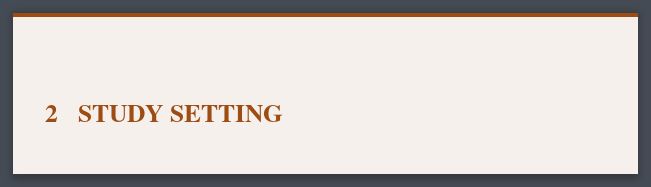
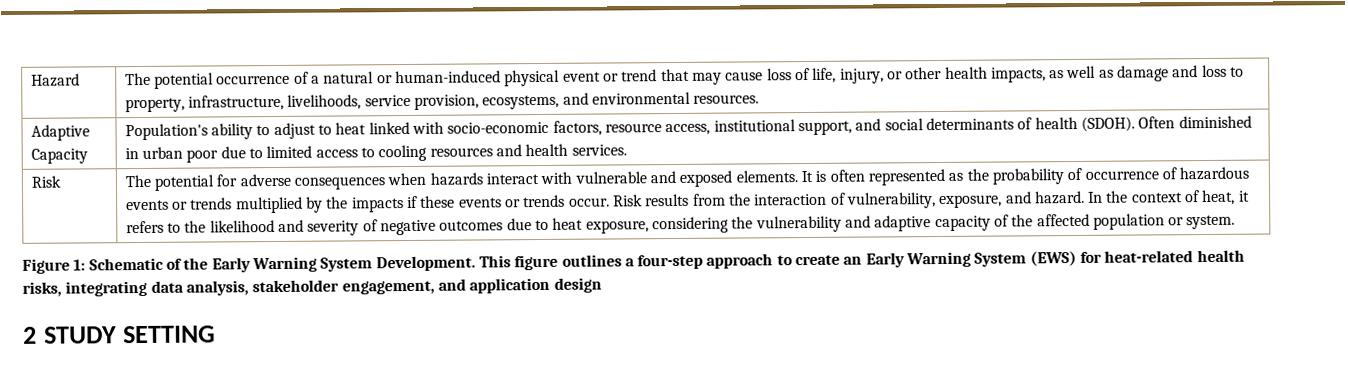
+ Hazard | The potential occurrence of a natural or human-induced physical event or trend that may cause loss of life, injury, or other health impacts, as well as damage and loss to property, infrastructure, livelihoods, service provision, ecosystems, and environmental resources.
+ Adaptive Capacity | Population's ability to adjust to heat linked with socio-economic factors, resource access, institutional support, and social determinants of health (SDOH). Often diminished in urban poor due to limited access to cooling resources and health services.
+ Risk | The potential for adverse consequences when hazards interact with vulnerable and exposed elements. It is often represented as the probability of occurrence of hazardous events or trends multiplied by the impacts if these events or trends occur. Risk results from the interaction of vulnerability, exposure, and hazard. In the context of heat, it refers to the likelihood and severity of negative outcomes due to heat exposure, considering the vulnerability and adaptive capacity of the affected population or system.
+ Figure 1: Schematic of the Early Warning System Development. This figure outlines a four-step approach to create an Early Warning System (EWS) for heat-related health risks, integrating data analysis, stakeholder engagement, and application design

